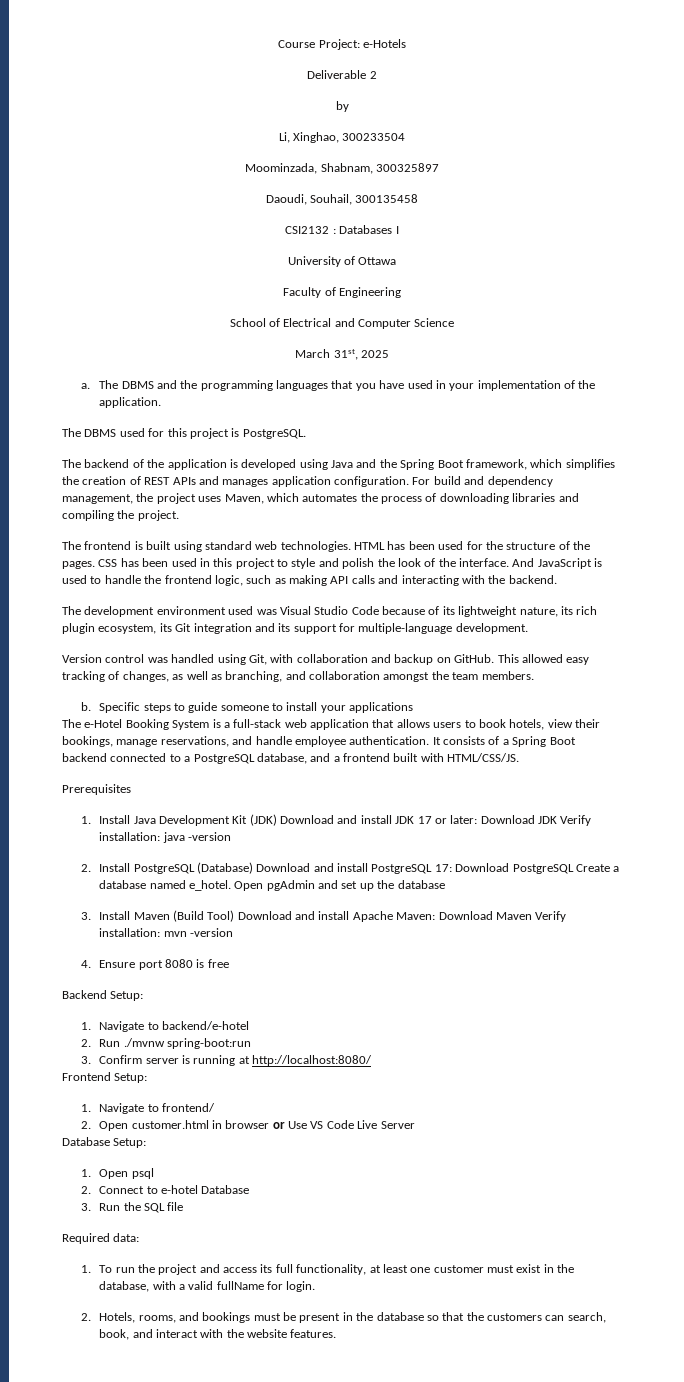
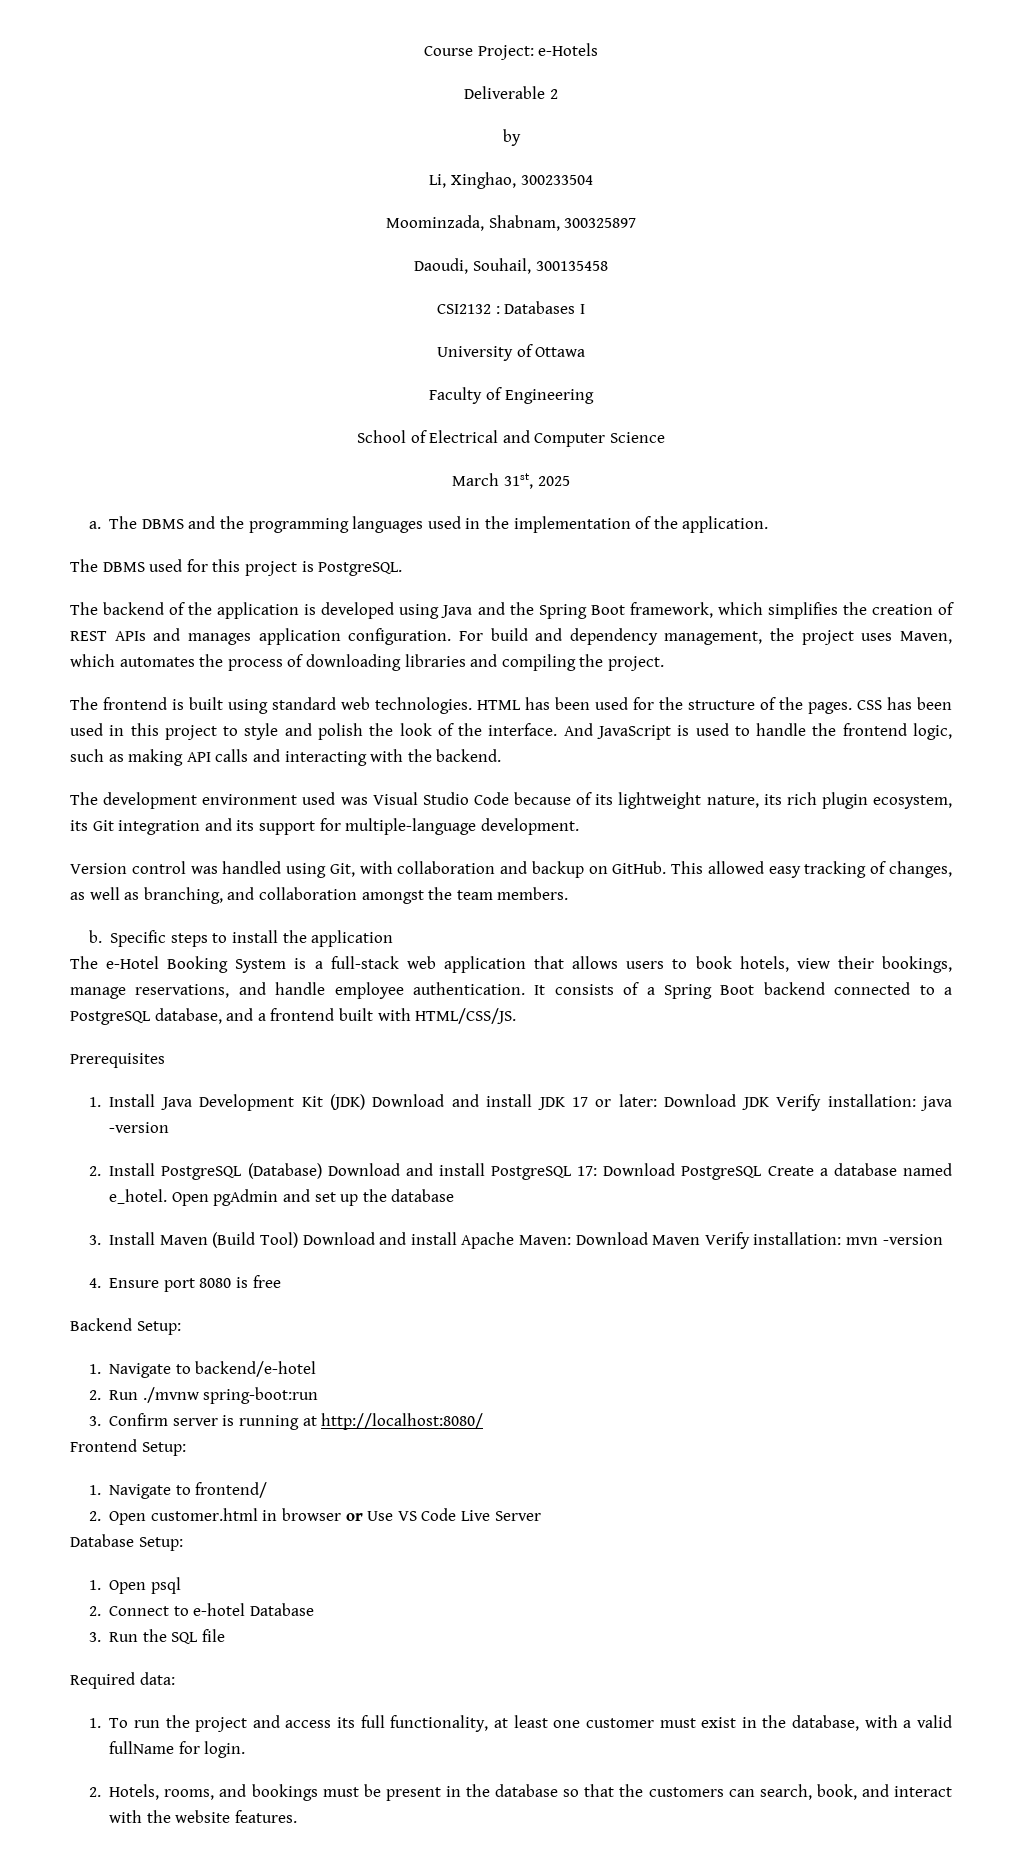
- The DBMS and the programming languages that you have used in your implementation of the application.
+ The DBMS and the programming languages used in the implementation of the application.
- Specific steps to guide someone to install your applications
+ Specific steps to install the application

